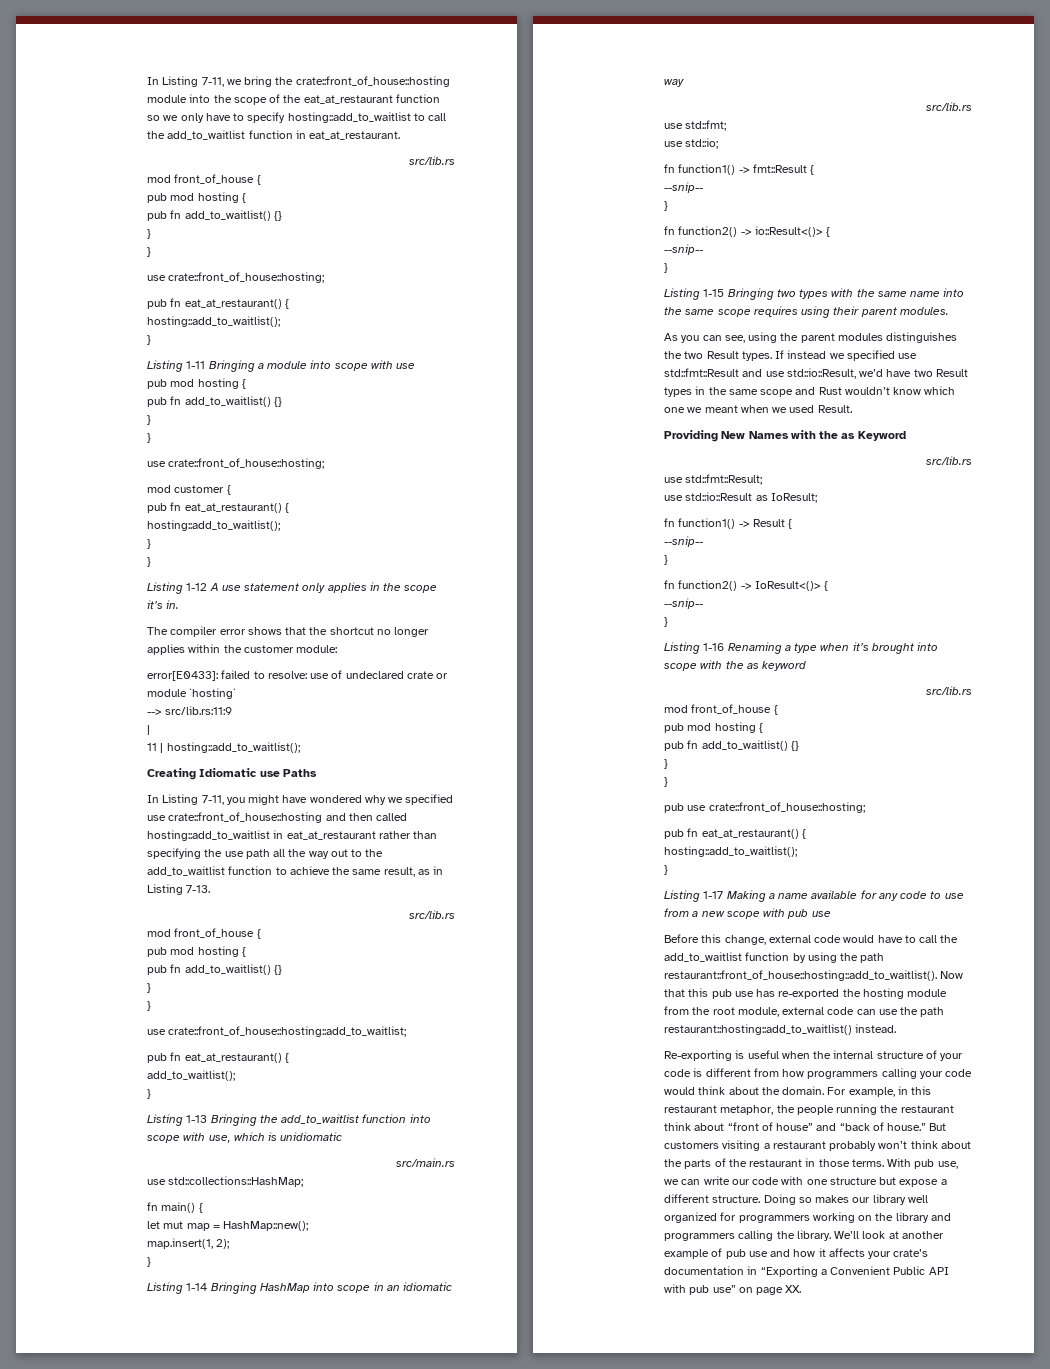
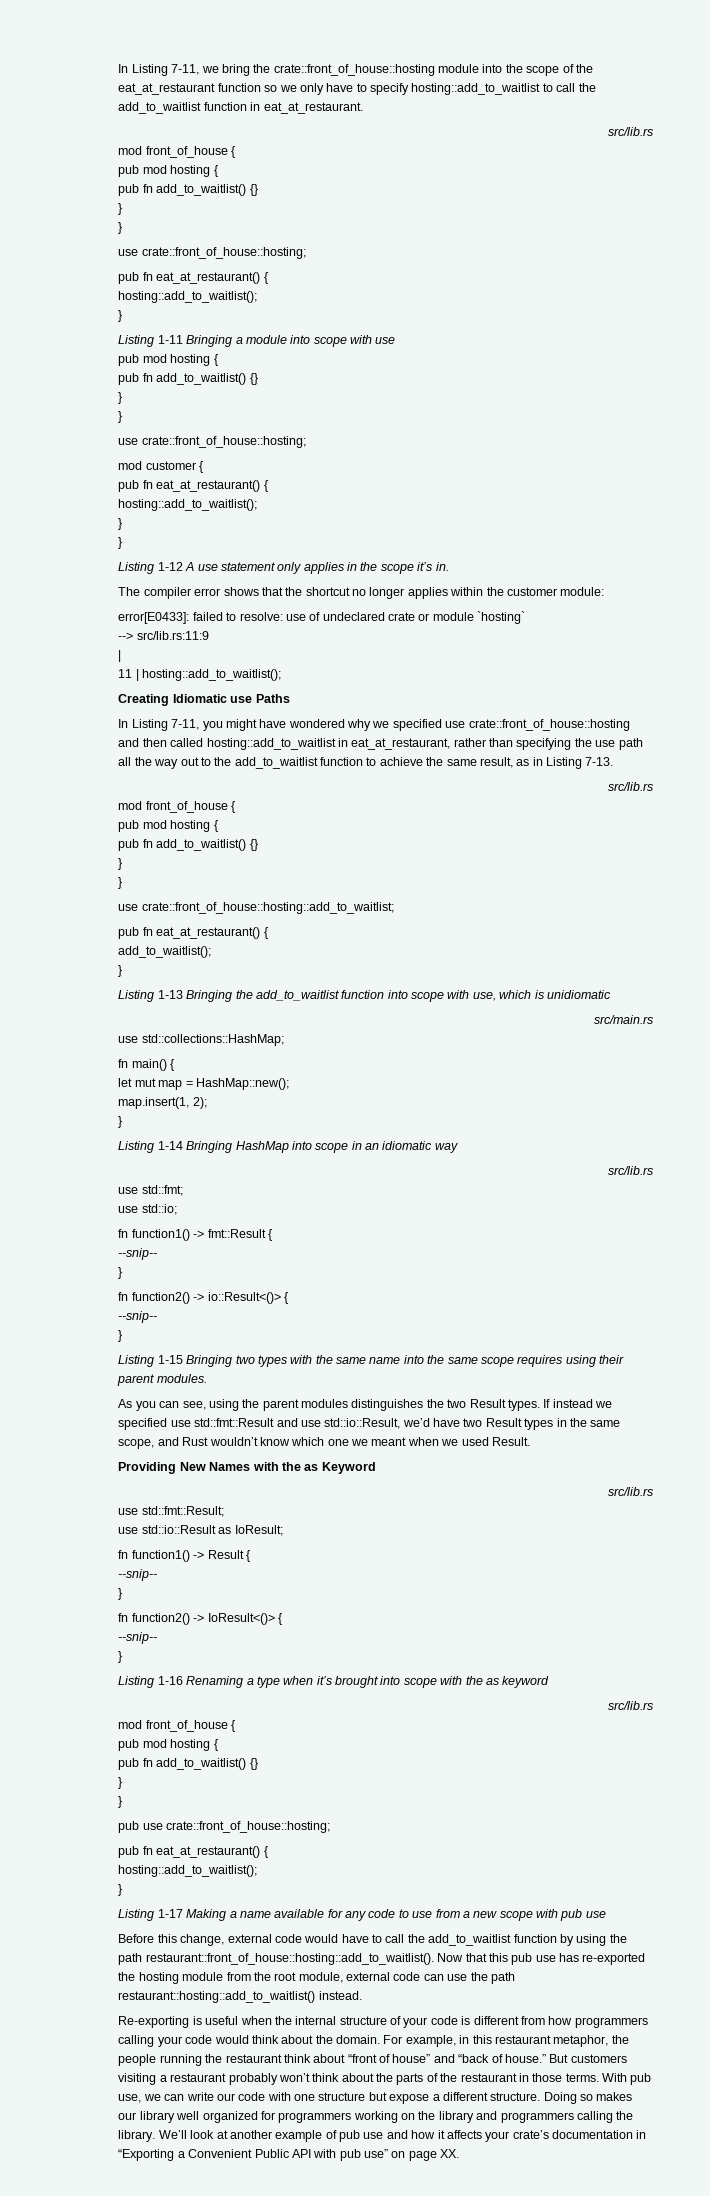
- In Listing 7-11, you might have wondered why we specified use crate::front_of_house::hosting and then called hosting::add_to_waitlist in eat_at_restaurant rather than specifying the use path all the way out to the add_to_waitlist function to achieve the same result, as in Listing 7-13.
+ In Listing 7-11, you might have wondered why we specified use crate::front_of_house::hosting and then called hosting::add_to_waitlist in eat_at_restaurant, rather than specifying the use path all the way out to the add_to_waitlist function to achieve the same result, as in Listing 7-13.
- If instead we specified use std::fmt::Result and use std::io::Result, we’d have two Result types in the same scope and Rust wouldn’t know which one we meant when we used Result.
+ If instead we specified use std::fmt::Result and use std::io::Result, we’d have two Result types in the same scope, and Rust wouldn’t know which one we meant when we used Result.

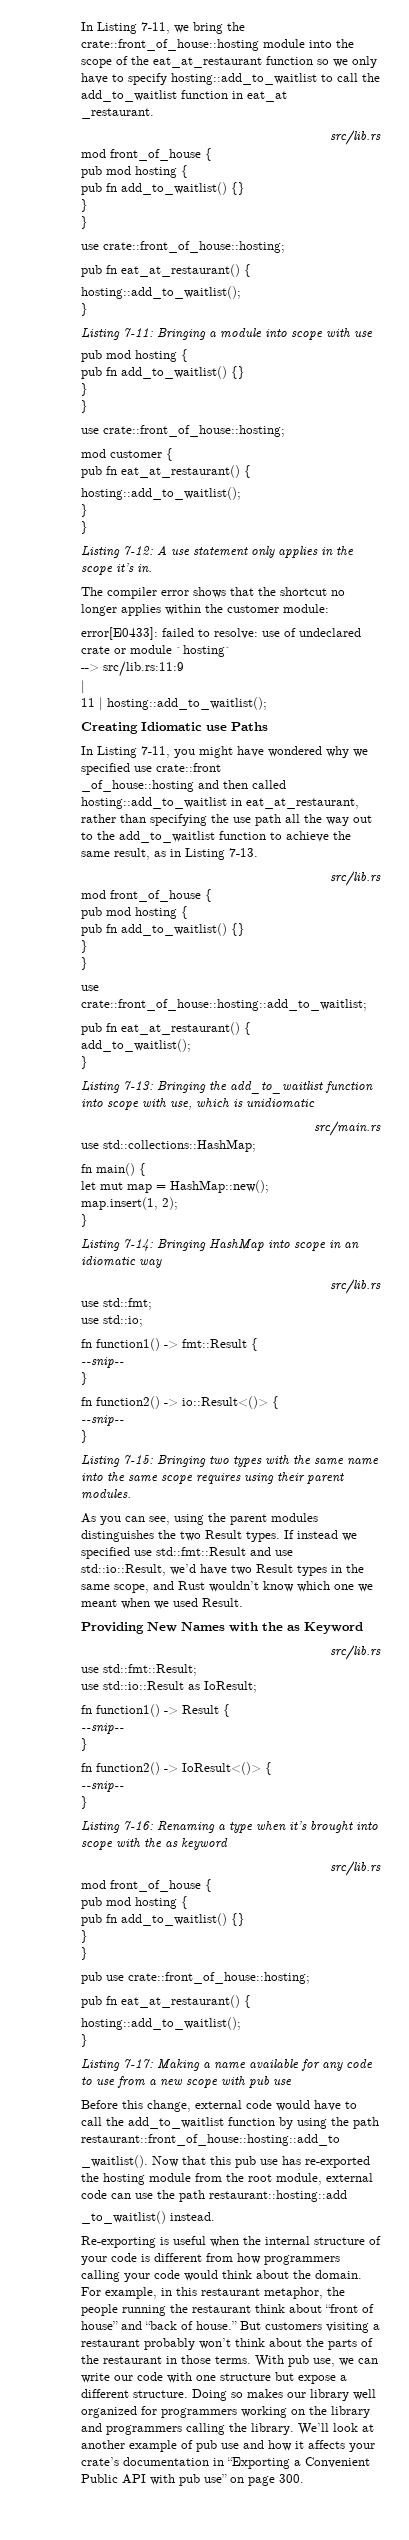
- In Listing 7-11, we bring the crate::front_of_house::hosting module into the scope of the eat_at_restaurant function so we only have to specify hosting::add_to_waitlist to call the add_to_waitlist function in eat_at_restaurant.
+ In Listing 7-11, we bring the crate::front_of_house::hosting module into the scope of the eat_at_restaurant function so we only have to specify hosting::add_to_waitlist to call the add_to_waitlist function in eat_at
+ _restaurant.
- Listing 1-11 Bringing a module into scope with use
+ Listing 7-11: Bringing a module into scope with use
- Listing 1-12 A use statement only applies in the scope it’s in.
+ Listing 7-12: A use statement only applies in the scope it’s in.
- In Listing 7-11, you might have wondered why we specified use crate::front_of_house::hosting and then called hosting::add_to_waitlist in eat_at_restaurant, rather than specifying the use path all the way out to the add_to_waitlist function to achieve the same result, as in Listing 7-13.
+ In Listing 7-11, you might have wondered why we specified use crate::front
+ _of_house::hosting and then called hosting::add_to_waitlist in eat_at_restaurant, rather than specifying the use path all the way out to the add_to_waitlist function to achieve the same result, as in Listing 7-13.
- Listing 1-13 Bringing the add_to_waitlist function into scope with use, which is unidiomatic
+ Listing 7-13: Bringing the add_to_waitlist function into scope with use, which is unidiomatic
- Listing 1-14 Bringing HashMap into scope in an idiomatic way
+ Listing 7-14: Bringing HashMap into scope in an idiomatic way
- Listing 1-15 Bringing two types with the same name into the same scope requires using their parent modules.
+ Listing 7-15: Bringing two types with the same name into the same scope requires using their parent modules.
- Listing 1-16 Renaming a type when it’s brought into scope with the as keyword
+ Listing 7-16: Renaming a type when it’s brought into scope with the as keyword
- Listing 1-17 Making a name available for any code to use from a new scope with pub use
+ Listing 7-17: Making a name available for any code to use from a new scope with pub use
- Before this change, external code would have to call the add_to_waitlist function by using the path restaurant::front_of_house::hosting::add_to_waitlist().
+ Before this change, external code would have to call the add_to_waitlist function by using the path restaurant::front_of_house::hosting::add_to
+ _waitlist().
- Now that this pub use has re-exported the hosting module from the root module, external code can use the path restaurant::hosting::add_to_waitlist() instead.
+ Now that this pub use has re-exported the hosting module from the root module, external code can use the path restaurant::hosting::add
+ _to_waitlist() instead.
- We’ll look at another example of pub use and how it affects your crate’s documentation in “Exporting a Convenient Public API with pub use” on page XX.
+ We’ll look at another example of pub use and how it affects your crate’s documentation in “Exporting a Convenient Public API with pub use” on page 300.

